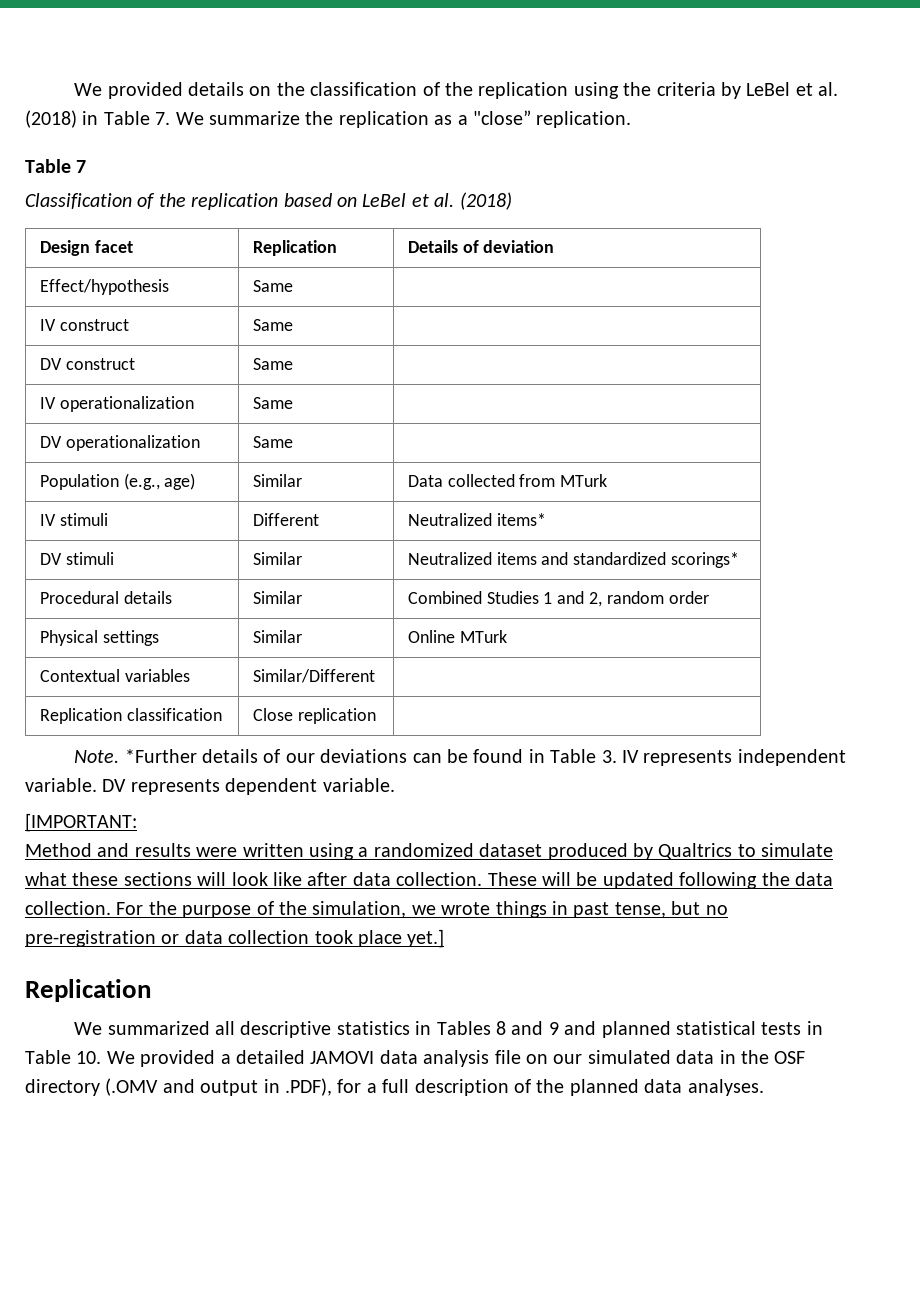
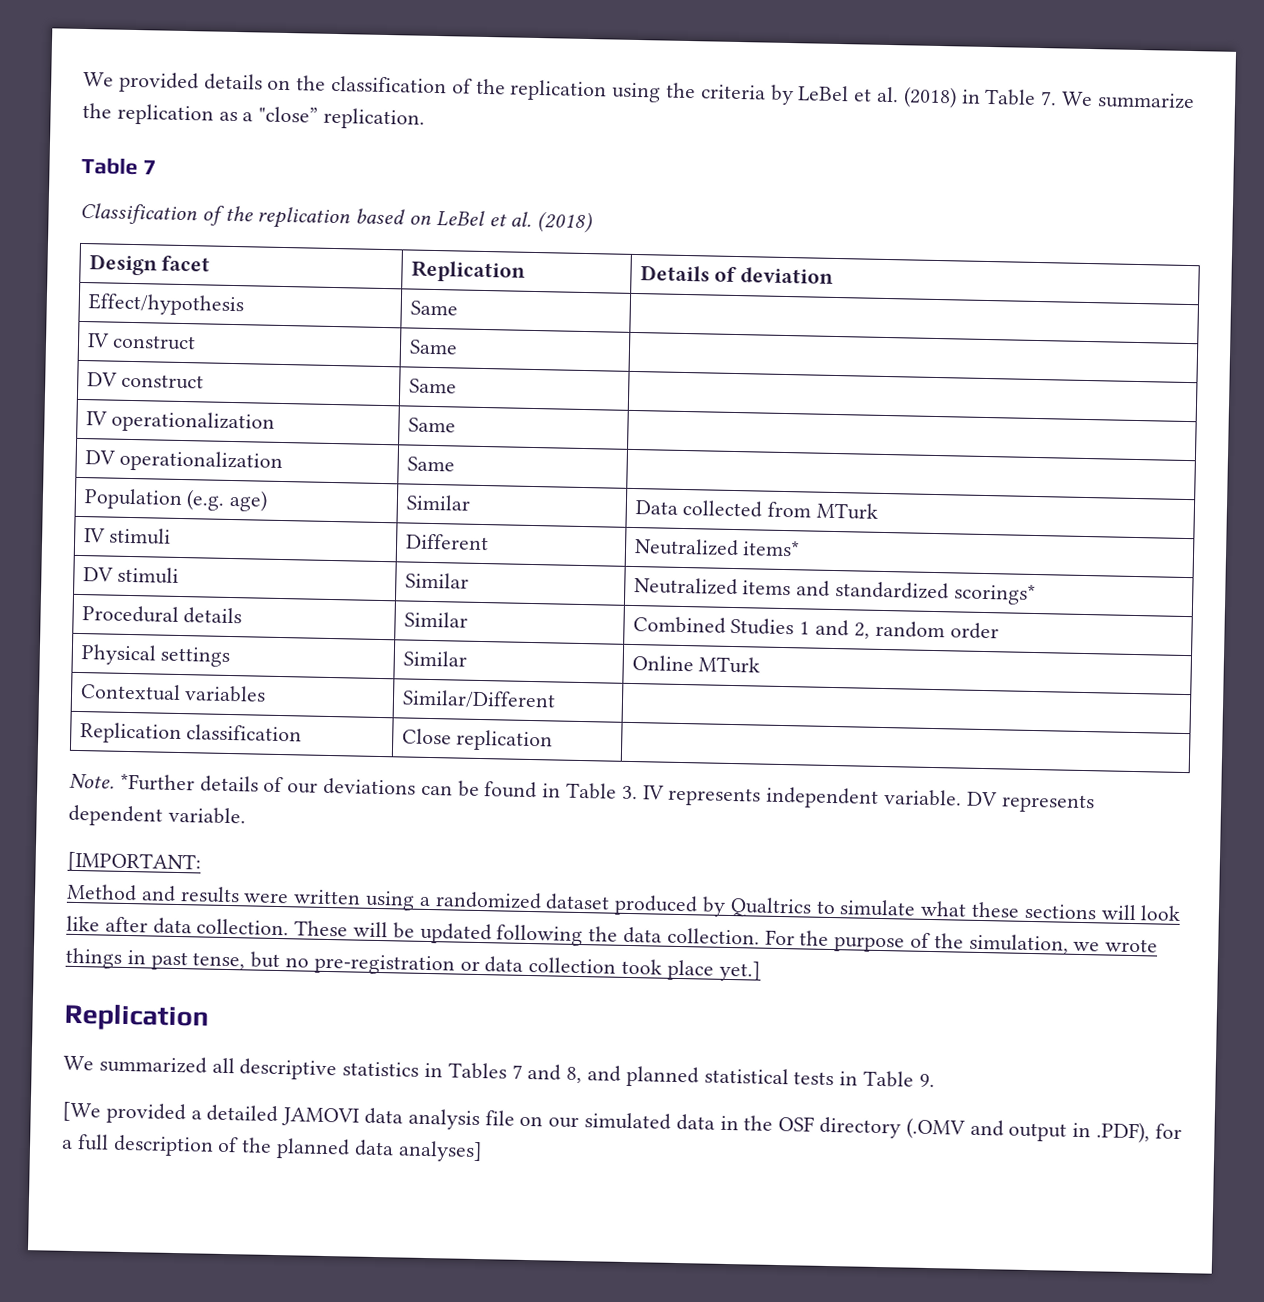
- Population (e.g., age) | Similar | Data collected from MTurk
+ Population (e.g. age) | Similar | Data collected from MTurk
- We summarized all descriptive statistics in Tables 8 and 9 and planned statistical tests in Table 10. We provided a detailed JAMOVI data analysis file on our simulated data in the OSF directory (.OMV and output in .PDF), for a full description of the planned data analyses.
+ We summarized all descriptive statistics in Tables 7 and 8, and planned statistical tests in Table 9.
+ [We provided a detailed JAMOVI data analysis file on our simulated data in the OSF directory (.OMV and output in .PDF), for a full description of the planned data analyses]

